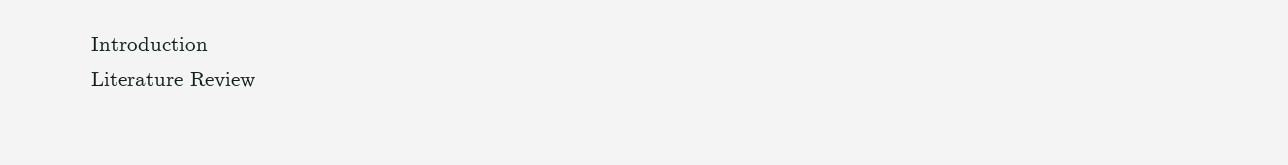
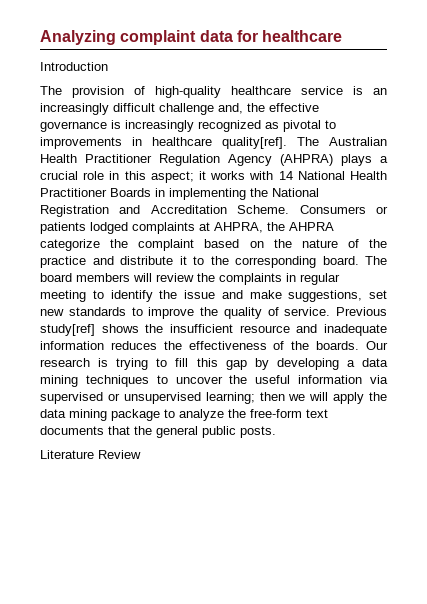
+ Analyzing complaint data for healthcare
  Introduction
+ The provision of high-quality healthcare service is an increasingly difficult challenge and, the effective governance is increasingly recognized as pivotal to improvements in healthcare quality[ref]. The Australian Health Practitioner Regulation Agency (AHPRA) plays a crucial role in this aspect; it works with 14 National Health Practitioner Boards in implementing the National Registration and Accreditation Scheme. Consumers or patients lodged complaints at AHPRA, the AHPRA categorize the complaint based on the nature of the practice and distribute it to the corresponding board. The board members will review the complaints in regular meeting to identify the issue and make suggestions, set new standards to improve the quality of service. Previous study[ref] shows the insufficient resource and inadequate information reduces the effectiveness of the boards. Our research is trying to fill this gap by developing a data mining techniques to uncover the useful information via supervised or unsupervised learning; then we will apply the data mining package to analyze the free-form text documents that the general public posts.

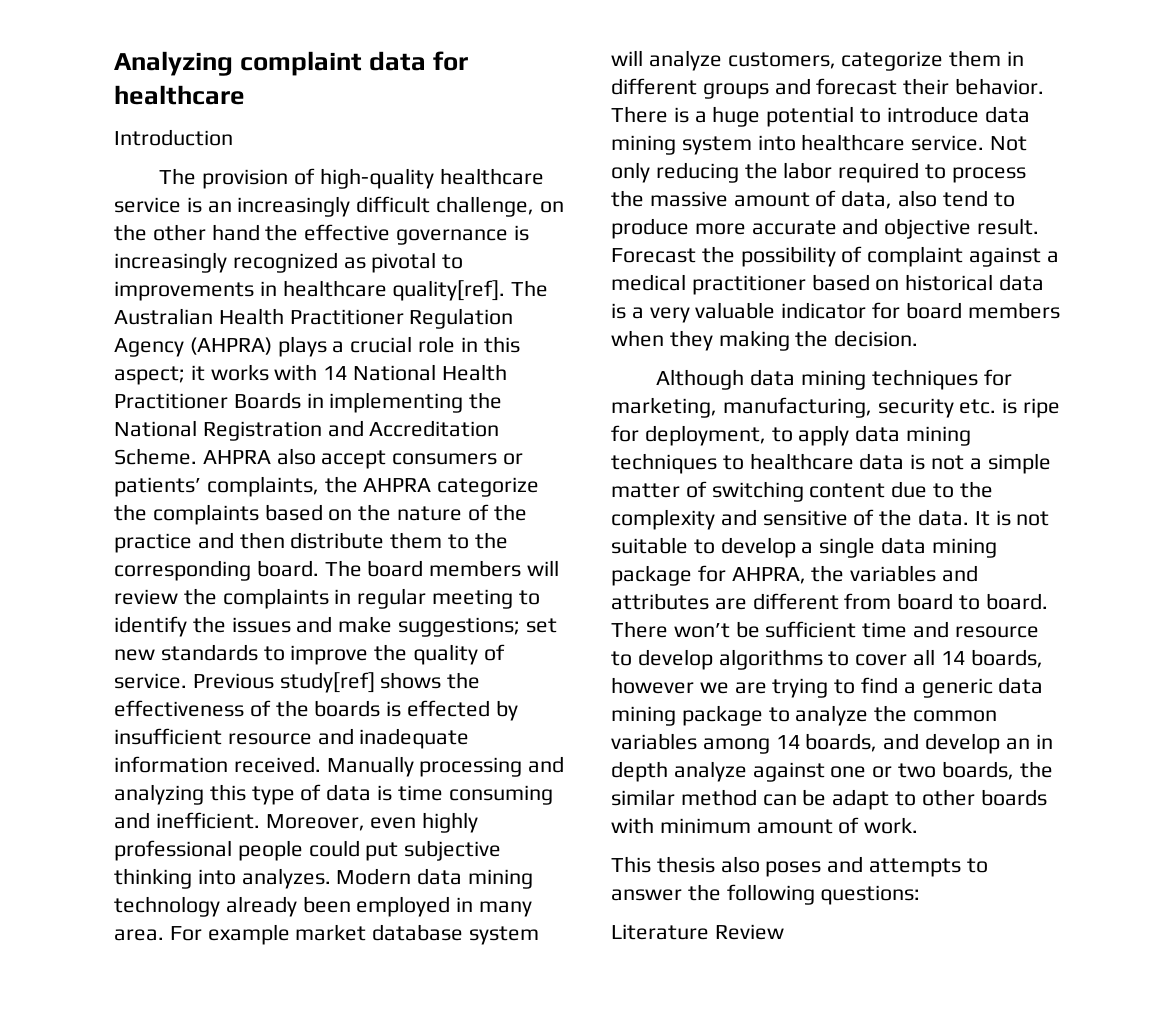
- The provision of high-quality healthcare service is an increasingly difficult challenge and, the effective governance is increasingly recognized as pivotal to improvements in healthcare quality[ref].
+ The provision of high-quality healthcare service is an increasingly difficult challenge, on the other hand the effective governance is increasingly recognized as pivotal to improvements in healthcare quality[ref].
- Consumers or patients lodged complaints at AHPRA, the AHPRA categorize the complaint based on the nature of the practice and distribute it to the corresponding board.
+ AHPRA also accept consumers or patients’ complaints, the AHPRA categorize the complaints based on the nature of the practice and then distribute them to the corresponding board.
- The board members will review the complaints in regular meeting to identify the issue and make suggestions, set new standards to improve the quality of service.
+ The board members will review the complaints in regular meeting to identify the issues and make suggestions; set new standards to improve the quality of service.
- Previous study[ref] shows the insufficient resource and inadequate information reduces the effectiveness of the boards. Our research is trying to fill this gap by developing a data mining techniques to uncover the useful information via supervised or unsupervised learning; then we will apply the data mining package to analyze the free-form text documents that the general public posts.
+ Previous study[ref] shows the effectiveness of the boards is effected by insufficient resource and inadequate information received. Manually processing and analyzing this type of data is time consuming and inefficient. Moreover, even highly professional people could put subjective thinking into analyzes. Modern data mining technology already been employed in many area. For example market database system will analyze customers, categorize them in different groups and forecast their behavior. There is a huge potential to introduce data mining system into healthcare service. Not only reducing the labor required to process the massive amount of data, also tend to produce more accurate and objective result. Forecast the possibility of complaint against a medical practitioner based on historical data is a very valuable indicator for board members when they making the decision.
+ Although data mining techniques for marketing, manufacturing, security etc. is ripe for deployment, to apply data mining techniques to healthcare data is not a simple matter of switching content due to the complexity and sensitive of the data. It is not suitable to develop a single data mining package for AHPRA, the variables and attributes are different from board to board. There won’t be sufficient time and resource to develop algorithms to cover all 14 boards, however we are trying to find a generic data mining package to analyze the common variables among 14 boards, and develop an in depth analyze against one or two boards, the similar method can be adapt to other boards with minimum amount of work.
+ This thesis also poses and attempts to answer the following questions:

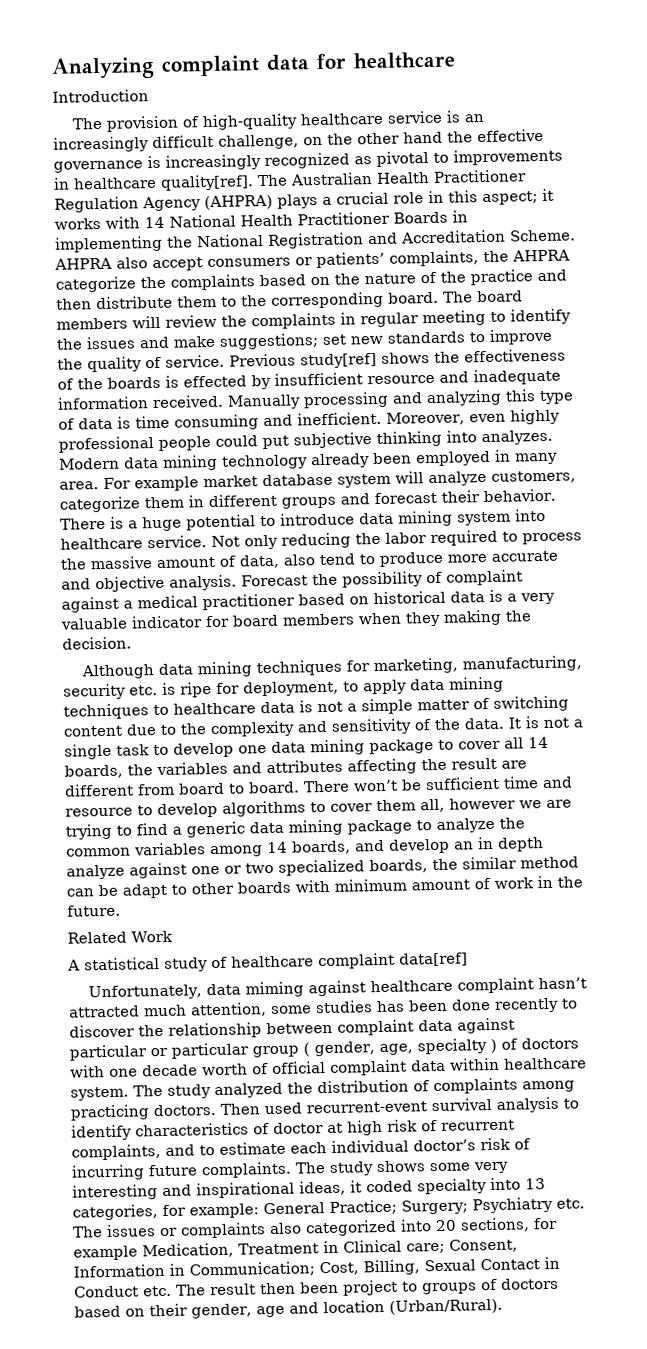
- Not only reducing the labor required to process the massive amount of data, also tend to produce more accurate and objective result.
+ Not only reducing the labor required to process the massive amount of data, also tend to produce more accurate and objective analysis.
- Although data mining techniques for marketing, manufacturing, security etc. is ripe for deployment, to apply data mining techniques to healthcare data is not a simple matter of switching content due to the complexity and sensitive of the data.
+ Although data mining techniques for marketing, manufacturing, security etc. is ripe for deployment, to apply data mining techniques to healthcare data is not a simple matter of switching content due to the complexity and sensitivity of the data.
- It is not suitable to develop a single data mining package for AHPRA, the variables and attributes are different from board to board.
+ It is not a single task to develop one data mining package to cover all 14 boards, the variables and attributes affecting the result are different from board to board.
- There won’t be sufficient time and resource to develop algorithms to cover all 14 boards, however we are trying to find a generic data mining package to analyze the common variables among 14 boards, and develop an in depth analyze against one or two boards, the similar method can be adapt to other boards with minimum amount of work.
- This thesis also poses and attempts to answer the following questions:
- Literature Review
+ There won’t be sufficient time and resource to develop algorithms to cover them all, however we are trying to find a generic data mining package to analyze the common variables among 14 boards, and develop an in depth analyze against one or two specialized boards, the similar method can be adapt to other boards with minimum amount of work in the future.
+ Related Work
+ A statistical study of healthcare complaint data[ref]
+ Unfortunately, data miming against healthcare complaint hasn’t attracted much attention, some studies has been done recently to discover the relationship between complaint data against particular or particular group ( gender, age, specialty ) of doctors with one decade worth of official complaint data within healthcare system. The study analyzed the distribution of complaints among practicing doctors. Then used recurrent-event survival analysis to identify characteristics of doctor at high risk of recurrent complaints, and to estimate each individual doctor’s risk of incurring future complaints. The study shows some very interesting and inspirational ideas, it coded specialty into 13 categories, for example: General Practice; Surgery; Psychiatry etc. The issues or complaints also categorized into 20 sections, for example Medication, Treatment in Clinical care; Consent, Information in Communication; Cost, Billing, Sexual Contact in Conduct etc. The result then been project to groups of doctors based on their gender, age and location (Urban/Rural).

